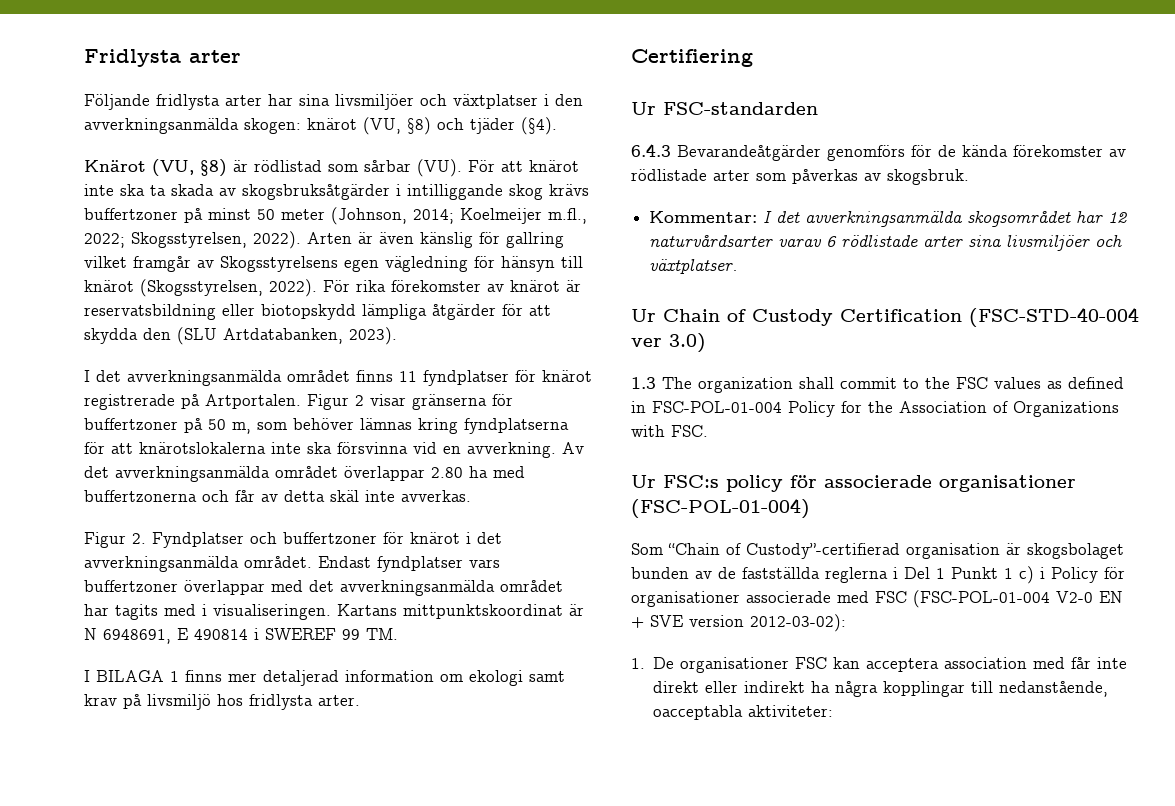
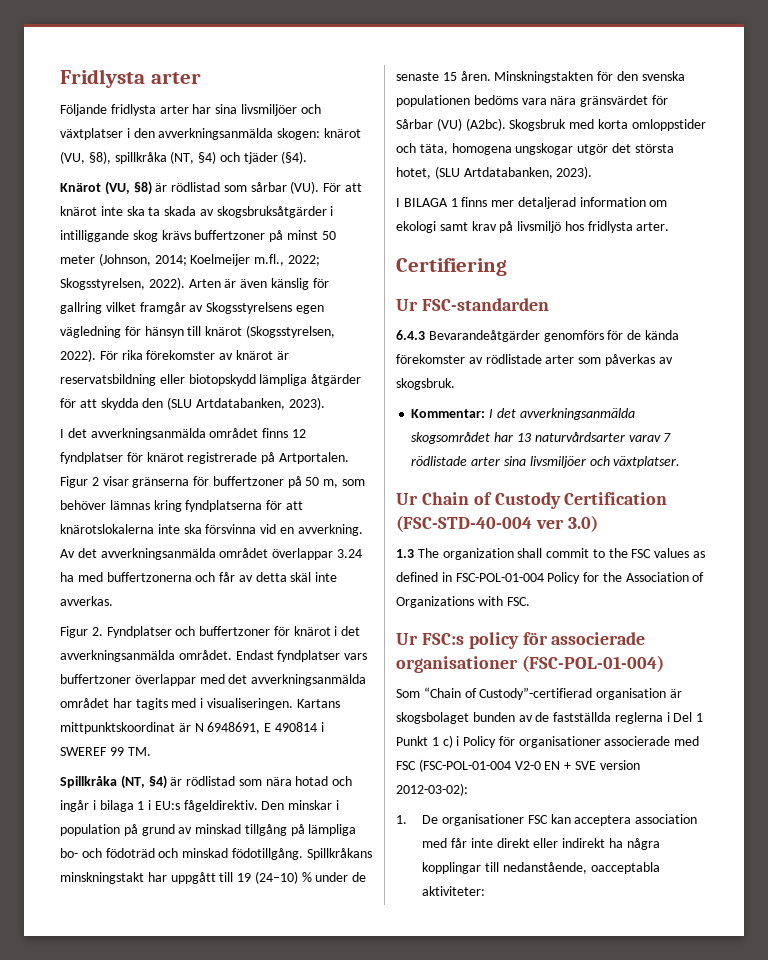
- Följande fridlysta arter har sina livsmiljöer och växtplatser i den avverkningsanmälda skogen: knärot (VU, §8) och tjäder (§4).
+ Följande fridlysta arter har sina livsmiljöer och växtplatser i den avverkningsanmälda skogen: knärot (VU, §8), spillkråka (NT, §4) och tjäder (§4).
- I det avverkningsanmälda området finns 11 fyndplatser för knärot registrerade på Artportalen.
+ I det avverkningsanmälda området finns 12 fyndplatser för knärot registrerade på Artportalen.
- Av det avverkningsanmälda området överlappar 2.80 ha med buffertzonerna och får av detta skäl inte avverkas.
+ Av det avverkningsanmälda området överlappar 3.24 ha med buffertzonerna och får av detta skäl inte avverkas.
+ Spillkråka (NT, §4) är rödlistad som nära hotad och ingår i bilaga 1 i EU:s fågeldirektiv. Den minskar i population på grund av minskad tillgång på lämpliga bo- och födoträd och minskad födotillgång. Spillkråkans minskningstakt har uppgått till 19 (24–10) % under de senaste 15 åren. Minskningstakten för den svenska populationen bedöms vara nära gränsvärdet för Sårbar (VU) (A2bc). Skogsbruk med korta omloppstider och täta, homogena ungskogar utgör det största hotet, (SLU Artdatabanken, 2023).
- Kommentar: I det avverkningsanmälda skogsområdet har 12 naturvårdsarter varav 6 rödlistade arter sina livsmiljöer och växtplatser.
+ Kommentar: I det avverkningsanmälda skogsområdet har 13 naturvårdsarter varav 7 rödlistade arter sina livsmiljöer och växtplatser.

